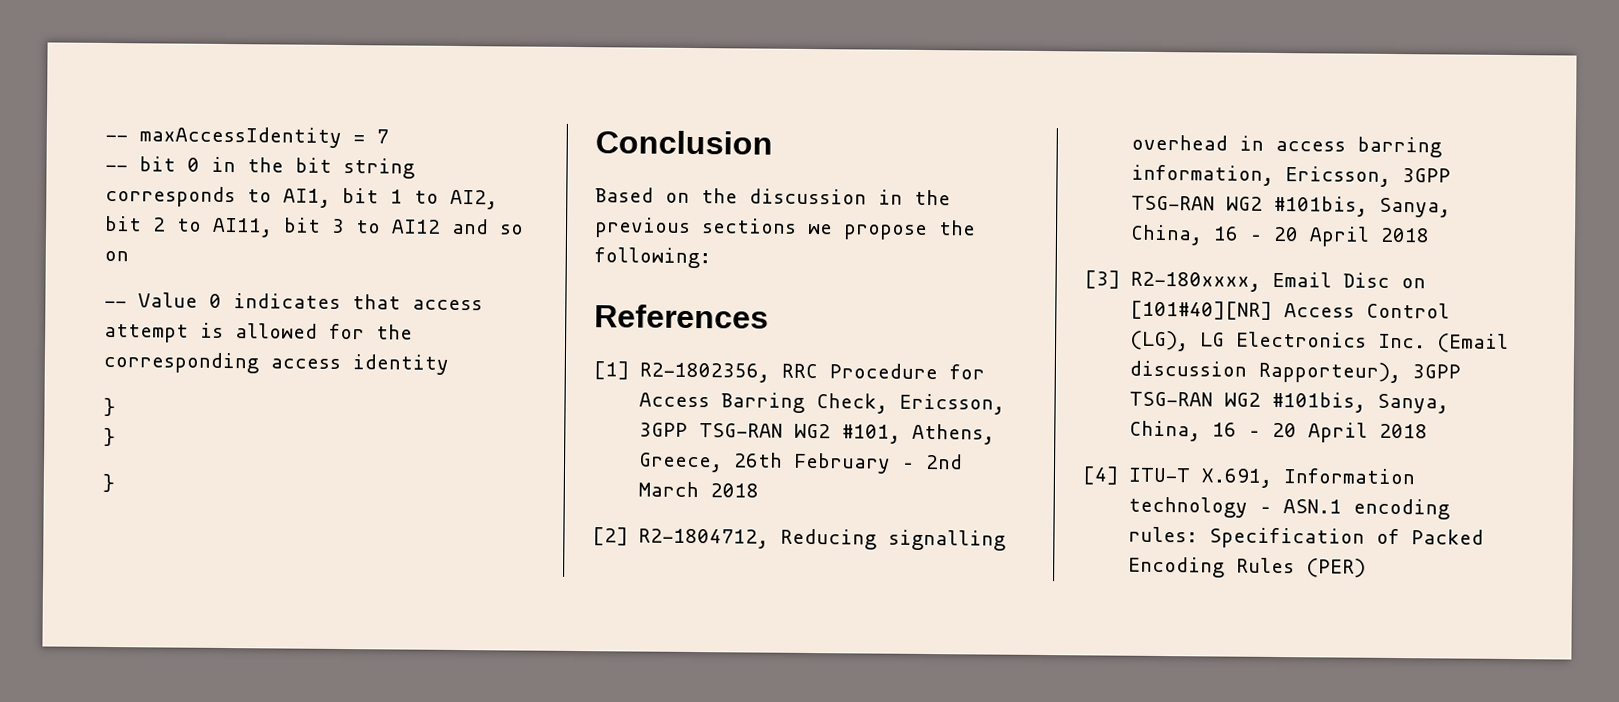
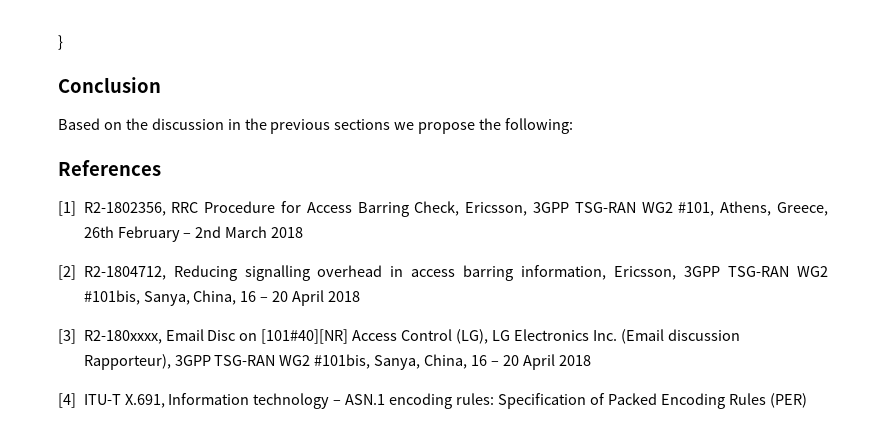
- -- maxAccessIdentity = 7
- -- bit 0 in the bit string corresponds to AI1, bit 1 to AI2, bit 2 to AI11, bit 3 to AI12 and so on
- -- Value 0 indicates that access attempt is allowed for the corresponding access identity
- }
- }

